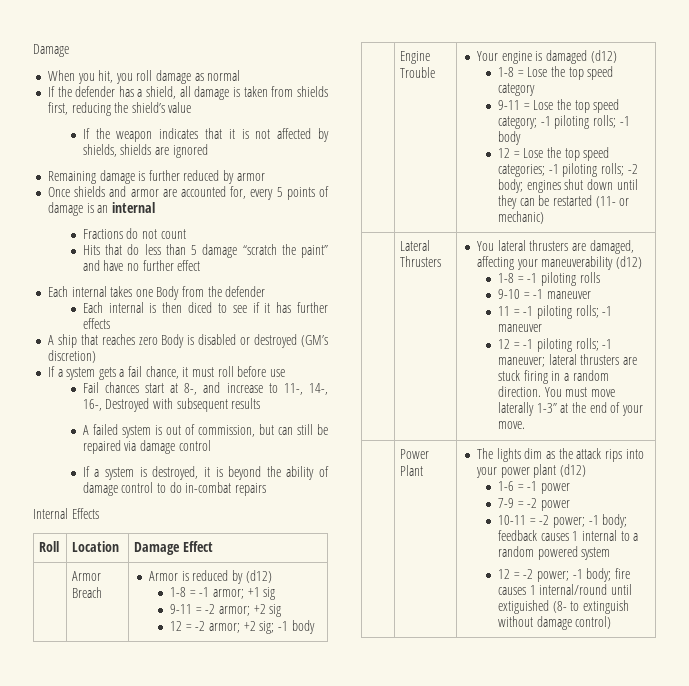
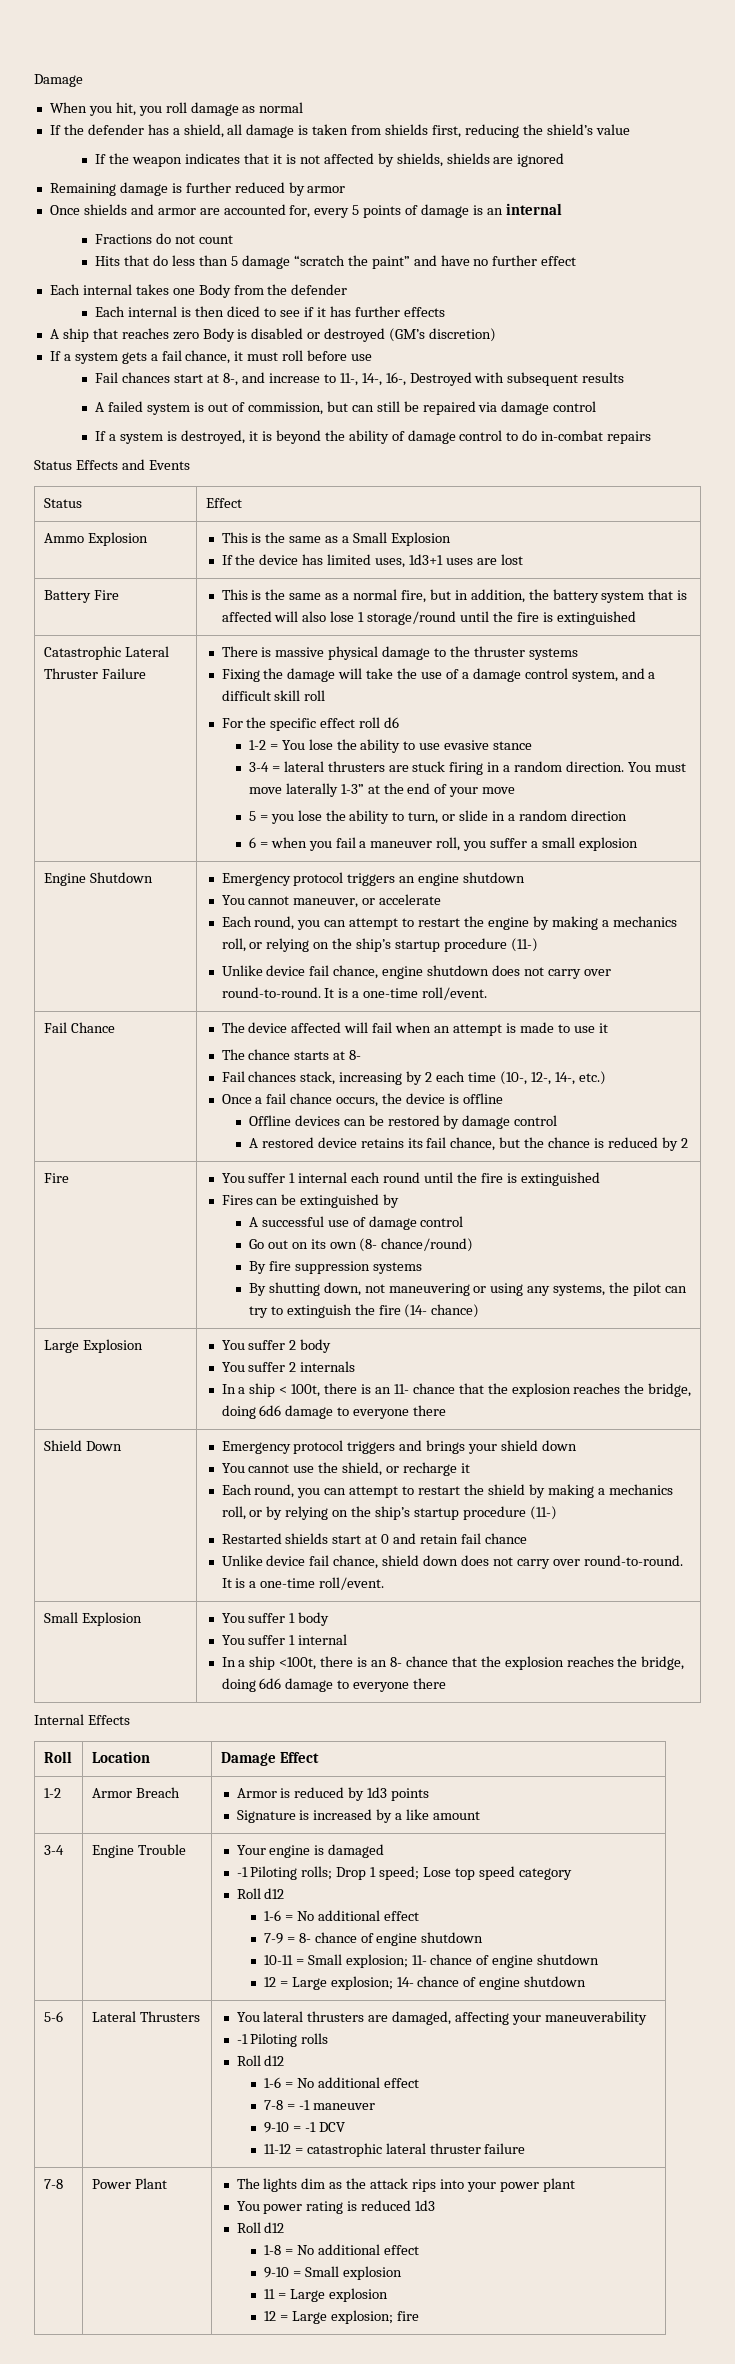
- Internal Effects
- Roll | Location | Damage Effect
- | Armor Breach | Armor is reduced by (d12)
- 1-8 = -1 armor; +1 sig
- 9-11 = -2 armor; +2 sig
- 12 = -2 armor; +2 sig; -1 body
- | Engine Trouble | Your engine is damaged (d12)
- 1-8 = Lose the top speed category
- 9-11 = Lose the top speed category; -1 piloting rolls; -1 body
- 12 = Lose the top speed categories; -1 piloting rolls; -2 body; engines shut down until they can be restarted (11- or mechanic)
- | Lateral Thrusters | You lateral thrusters are damaged, affecting your maneuverability (d12)
- 1-8 = -1 piloting rolls
- 9-10 = -1 maneuver
- 11 = -1 piloting rolls; -1 maneuver
- 12 = -1 piloting rolls; -1 maneuver; lateral thrusters are stuck firing in a random direction.
+ Status Effects and Events
+ Status | Effect
+ Ammo Explosion | This is the same as a Small Explosion
+ If the device has limited uses, 1d3+1 uses are lost
+ Battery Fire | This is the same as a normal fire, but in addition, the battery system that is affected will also lose 1 storage/round until the fire is extinguished
+ Catastrophic Lateral Thruster Failure | There is massive physical damage to the thruster systems
+ Fixing the damage will take the use of a damage control system, and a difficult skill roll
+ For the specific effect roll d6
+ 1-2 = You lose the ability to use evasive stance
+ 3-4 = lateral thrusters are stuck firing in a random direction.
- You must move laterally 1-3” at the end of your move.
- | Power Plant | The lights dim as the attack rips into your power plant (d12)
- 1-6 = -1 power
- 7-9 = -2 power
- 10-11 = -2 power; -1 body; feedback causes 1 internal to a random powered system
- 12 = -2 power; -1 body; fire causes 1 internal/round until extiguished (8- to extinguish without damage control)
+ You must move laterally 1-3” at the end of your move
+ 5 = you lose the ability to turn, or slide in a random direction
+ 6 = when you fail a maneuver roll, you suffer a small explosion
+ Engine Shutdown | Emergency protocol triggers an engine shutdown
+ You cannot maneuver, or accelerate
+ Each round, you can attempt to restart the engine by making a mechanics roll, or relying on the ship’s startup procedure (11-)
+ Unlike device fail chance, engine shutdown does not carry over round-to-round. It is a one-time roll/event.
+ Fail Chance | The device affected will fail when an attempt is made to use it
+ The chance starts at 8-
+ Fail chances stack, increasing by 2 each time (10-, 12-, 14-, etc.)
+ Once a fail chance occurs, the device is offline
+ Offline devices can be restored by damage control
+ A restored device retains its fail chance, but the chance is reduced by 2
+ Fire | You suffer 1 internal each round until the fire is extinguished
+ Fires can be extinguished by
+ A successful use of damage control
+ Go out on its own (8- chance/round)
+ By fire suppression systems
+ By shutting down, not maneuvering or using any systems, the pilot can try to extinguish the fire (14- chance)
+ Large Explosion | You suffer 2 body
+ You suffer 2 internals
+ In a ship < 100t, there is an 11- chance that the explosion reaches the bridge, doing 6d6 damage to everyone there
+ Shield Down | Emergency protocol triggers and brings your shield down
+ You cannot use the shield, or recharge it
+ Each round, you can attempt to restart the shield by making a mechanics roll, or by relying on the ship’s startup procedure (11-)
+ Restarted shields start at 0 and retain fail chance
+ Unlike device fail chance, shield down does not carry over round-to-round. It is a one-time roll/event.
+ Small Explosion | You suffer 1 body
+ You suffer 1 internal
+ In a ship <100t, there is an 8- chance that the explosion reaches the bridge, doing 6d6 damage to everyone there
+ Internal Effects
+ Roll | Location | Damage Effect
+ 1-2 | Armor Breach | Armor is reduced by 1d3 points
+ Signature is increased by a like amount
+ 3-4 | Engine Trouble | Your engine is damaged
+ -1 Piloting rolls; Drop 1 speed; Lose top speed category
+ Roll d12
+ 1-6 = No additional effect
+ 7-9 = 8- chance of engine shutdown
+ 10-11 = Small explosion; 11- chance of engine shutdown
+ 12 = Large explosion; 14- chance of engine shutdown
+ 5-6 | Lateral Thrusters | You lateral thrusters are damaged, affecting your maneuverability
+ -1 Piloting rolls
+ Roll d12
+ 1-6 = No additional effect
+ 7-8 = -1 maneuver
+ 9-10 = -1 DCV
+ 11-12 = catastrophic lateral thruster failure
+ 7-8 | Power Plant | The lights dim as the attack rips into your power plant
+ You power rating is reduced 1d3
+ Roll d12
+ 1-8 = No additional effect
+ 9-10 = Small explosion
+ 11 = Large explosion
+ 12 = Large explosion; fire

